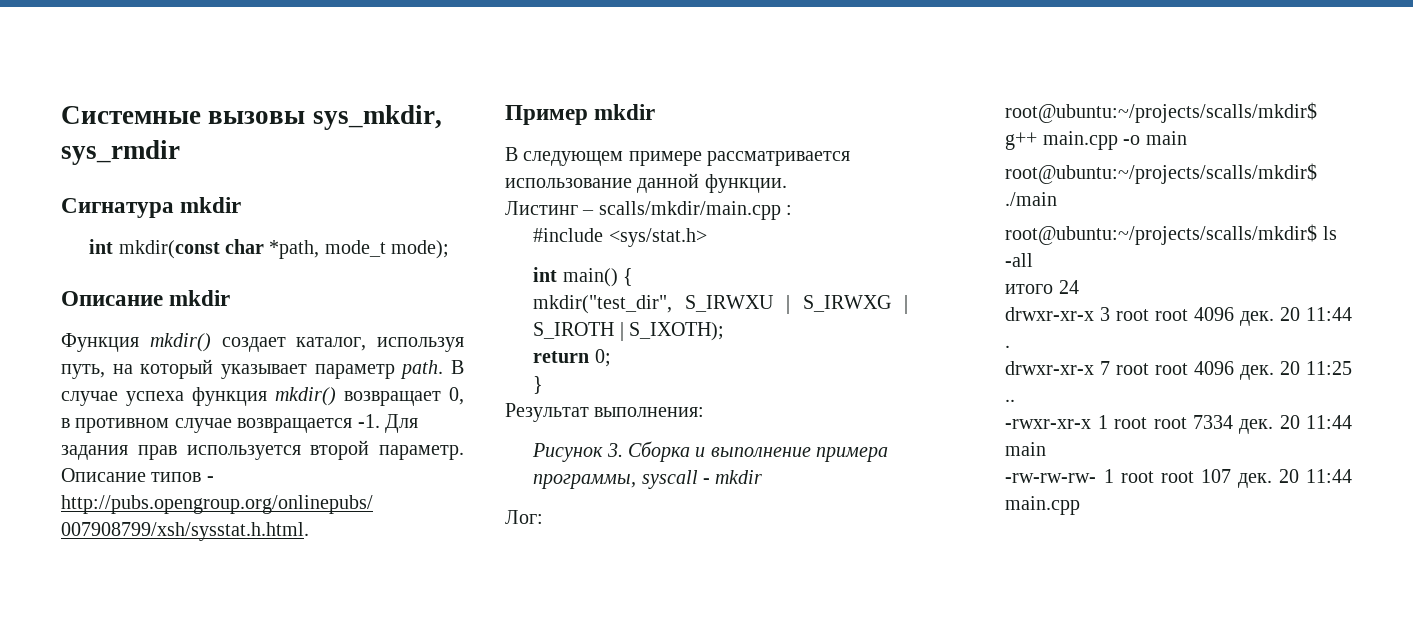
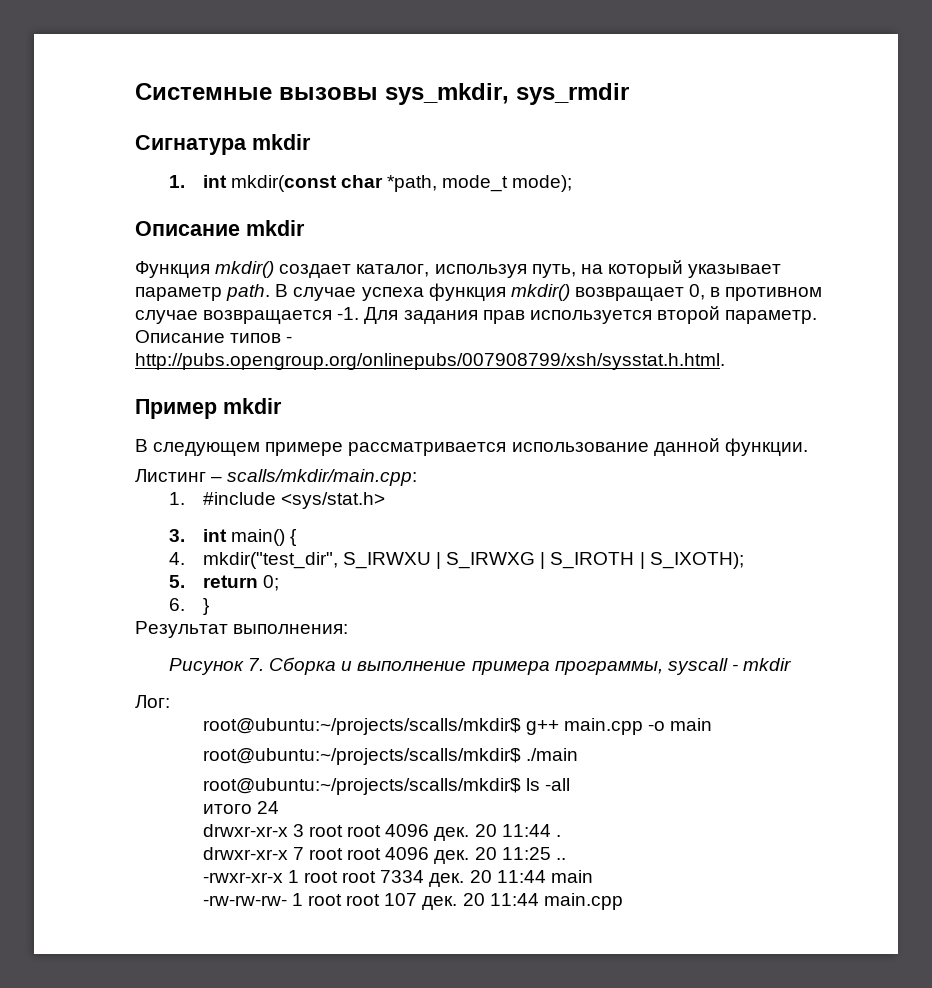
- int mkdir(const char *path, mode_t mode);
+ 1. int mkdir(const char *path, mode_t mode);
- Листинг – scalls/mkdir/main.cpp :
- #include <sys/stat.h>
+ Листинг – scalls/mkdir/main.cpp:
+ 1. #include <sys/stat.h>
- int main() {
+ 3. int main() {
- mkdir("test_dir", S_IRWXU | S_IRWXG | S_IROTH | S_IXOTH);
+ 4. mkdir("test_dir", S_IRWXU | S_IRWXG | S_IROTH | S_IXOTH);
- return 0;
+ 5. return 0;
- }
+ 6. }
- Рисунок 3. Сборка и выполнение примера программы, syscall - mkdir
+ Рисунок 7. Сборка и выполнение примера программы, syscall - mkdir

